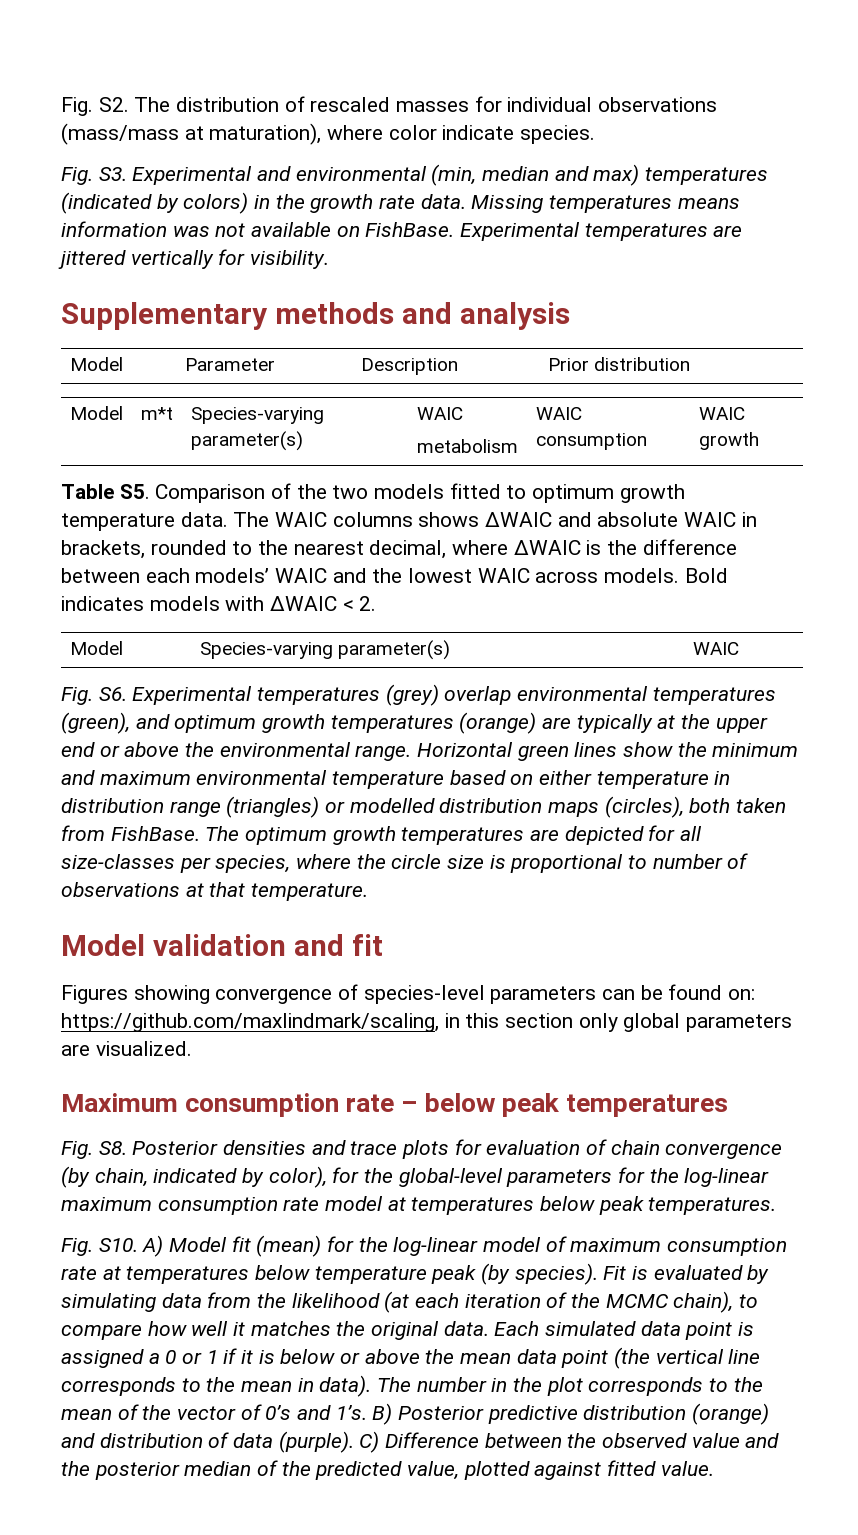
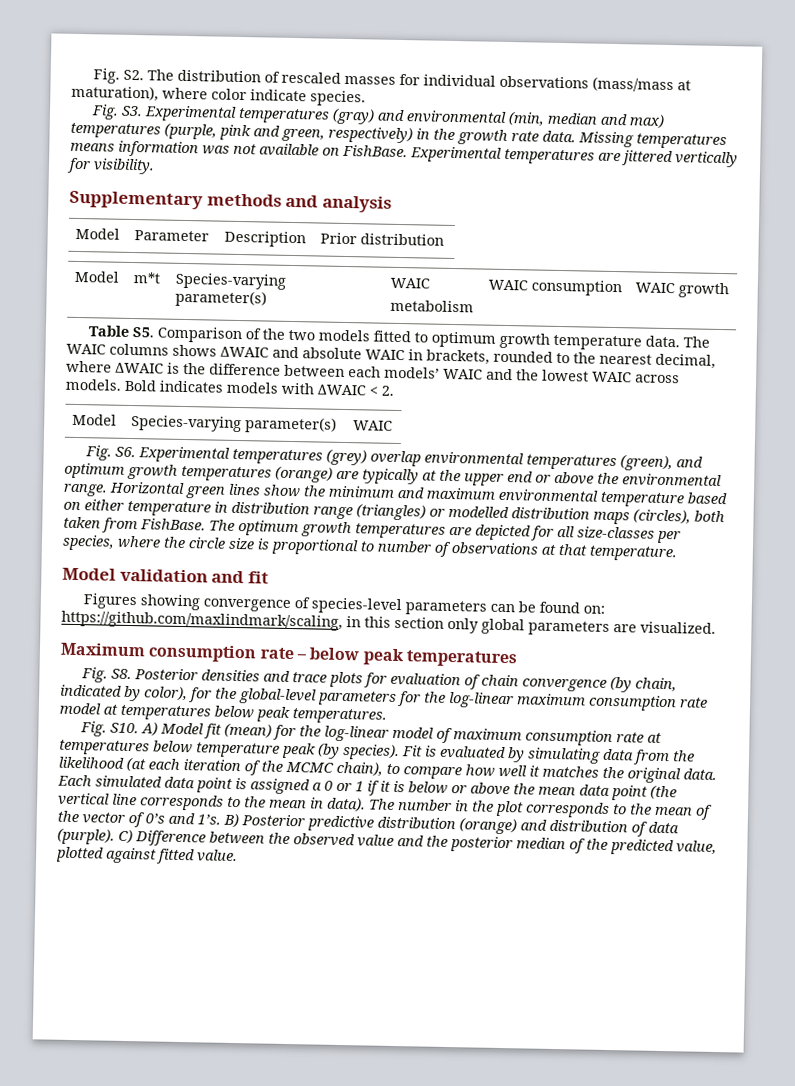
- Fig. S3. Experimental and environmental (min, median and max) temperatures (indicated by colors) in the growth rate data.
+ Fig. S3. Experimental temperatures (gray) and environmental (min, median and max) temperatures (purple, pink and green, respectively) in the growth rate data.

